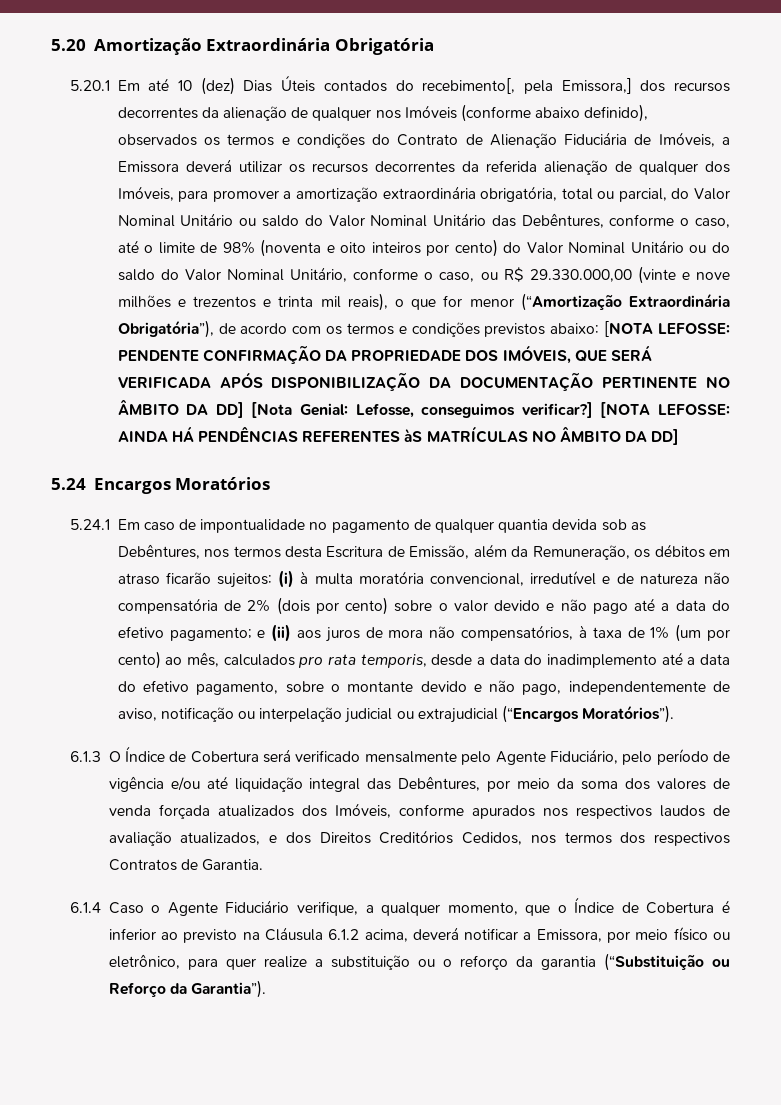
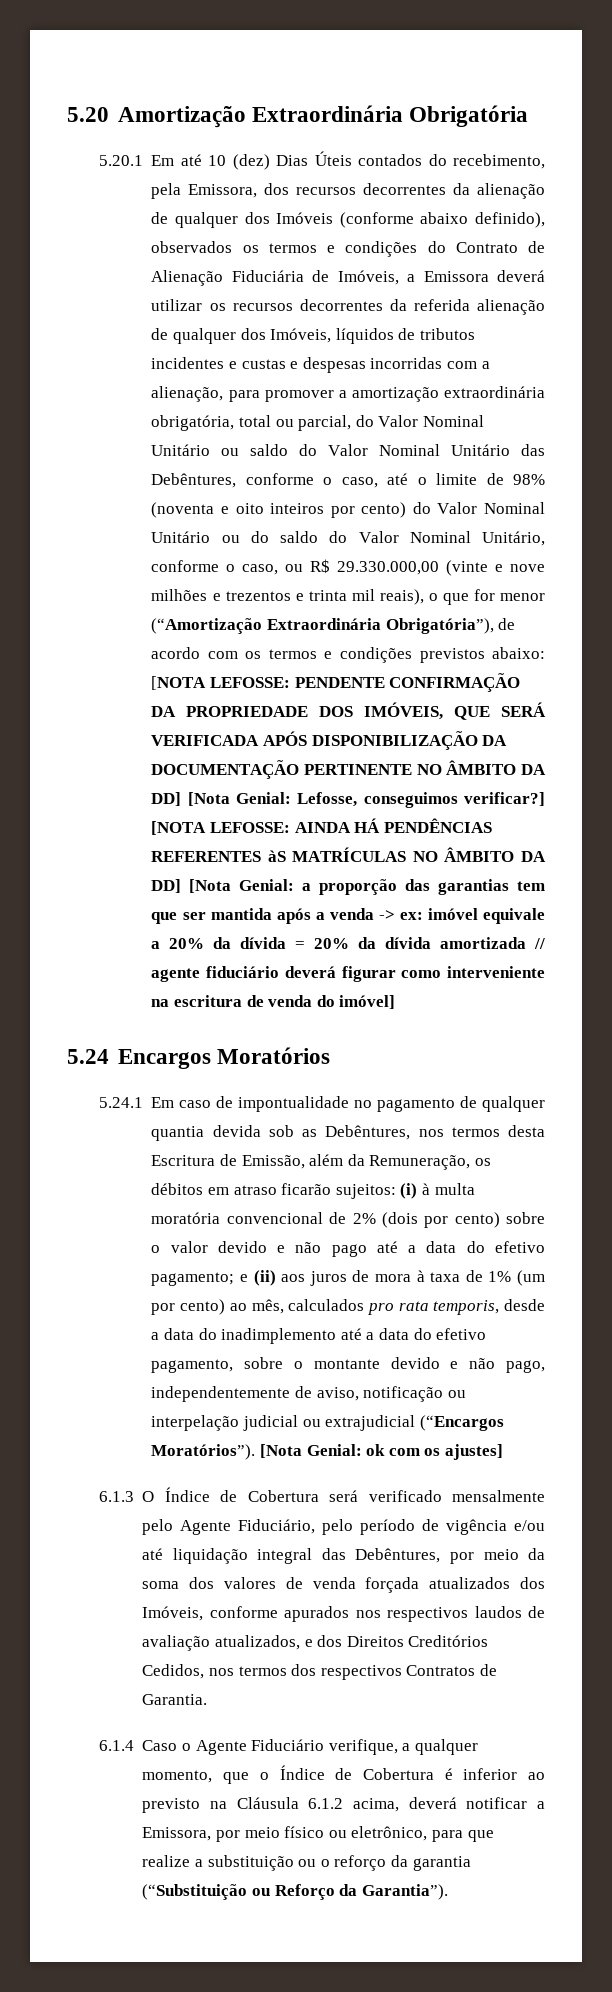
- 5.20.1 Em até 10 (dez) Dias Úteis contados do recebimento[, pela Emissora,] dos recursos decorrentes da alienação de qualquer nos Imóveis (conforme abaixo definido), observados os termos e condições do Contrato de Alienação Fiduciária de Imóveis, a Emissora deverá utilizar os recursos decorrentes da referida alienação de qualquer dos Imóveis, para promover a amortização extraordinária obrigatória, total ou parcial, do Valor Nominal Unitário ou saldo do Valor Nominal Unitário das Debêntures, conforme o caso, até o limite de 98% (noventa e oito inteiros por cento) do Valor Nominal Unitário ou do saldo do Valor Nominal Unitário, conforme o caso, ou R$ 29.330.000,00 (vinte e nove milhões e trezentos e trinta mil reais), o que for menor (“Amortização Extraordinária Obrigatória”), de acordo com os termos e condições previstos abaixo:
+ 5.20.1 Em até 10 (dez) Dias Úteis contados do recebimento, pela Emissora, dos recursos decorrentes da alienação de qualquer dos Imóveis (conforme abaixo definido), observados os termos e condições do Contrato de Alienação Fiduciária de Imóveis, a Emissora deverá utilizar os recursos decorrentes da referida alienação de qualquer dos Imóveis, líquidos de tributos incidentes e custas e despesas incorridas com a alienação, para promover a amortização extraordinária obrigatória, total ou parcial, do Valor Nominal Unitário ou saldo do Valor Nominal Unitário das Debêntures, conforme o caso, até o limite de 98% (noventa e oito inteiros por cento) do Valor Nominal Unitário ou do saldo do Valor Nominal Unitário, conforme o caso, ou R$ 29.330.000,00 (vinte e nove milhões e trezentos e trinta mil reais), o que for menor (“Amortização Extraordinária Obrigatória”), de acordo com os termos e condições previstos abaixo:
- [NOTA LEFOSSE: AINDA HÁ PENDÊNCIAS REFERENTES àS MATRÍCULAS NO ÂMBITO DA DD]
+ [NOTA LEFOSSE: AINDA HÁ PENDÊNCIAS REFERENTES àS MATRÍCULAS NO ÂMBITO DA DD] [Nota Genial: a proporção das garantias tem que ser mantida após a venda -> ex: imóvel equivale a 20% da dívida = 20% da dívida amortizada // agente fiduciário deverá figurar como interveniente na escritura de venda do imóvel]
- (i) à multa moratória convencional, irredutível e de natureza não compensatória de 2% (dois por cento) sobre o valor devido e não pago até a data do efetivo pagamento;
+ (i) à multa moratória convencional de 2% (dois por cento) sobre o valor devido e não pago até a data do efetivo pagamento;
- e (ii) aos juros de mora não compensatórios, à taxa de 1% (um por cento) ao mês, calculados pro rata temporis, desde a data do inadimplemento até a data do efetivo pagamento, sobre o montante devido e não pago, independentemente de aviso, notificação ou interpelação judicial ou extrajudicial (“Encargos Moratórios”).
+ e (ii) aos juros de mora à taxa de 1% (um por cento) ao mês, calculados pro rata temporis, desde a data do inadimplemento até a data do efetivo pagamento, sobre o montante devido e não pago, independentemente de aviso, notificação ou interpelação judicial ou extrajudicial (“Encargos Moratórios”). [Nota Genial: ok com os ajustes]
- 6.1.4 Caso o Agente Fiduciário verifique, a qualquer momento, que o Índice de Cobertura é inferior ao previsto na Cláusula 6.1.2 acima, deverá notificar a Emissora, por meio físico ou eletrônico, para quer realize a substituição ou o reforço da garantia (“Substituição ou Reforço da Garantia”).
+ 6.1.4 Caso o Agente Fiduciário verifique, a qualquer momento, que o Índice de Cobertura é inferior ao previsto na Cláusula 6.1.2 acima, deverá notificar a Emissora, por meio físico ou eletrônico, para que realize a substituição ou o reforço da garantia (“Substituição ou Reforço da Garantia”).

